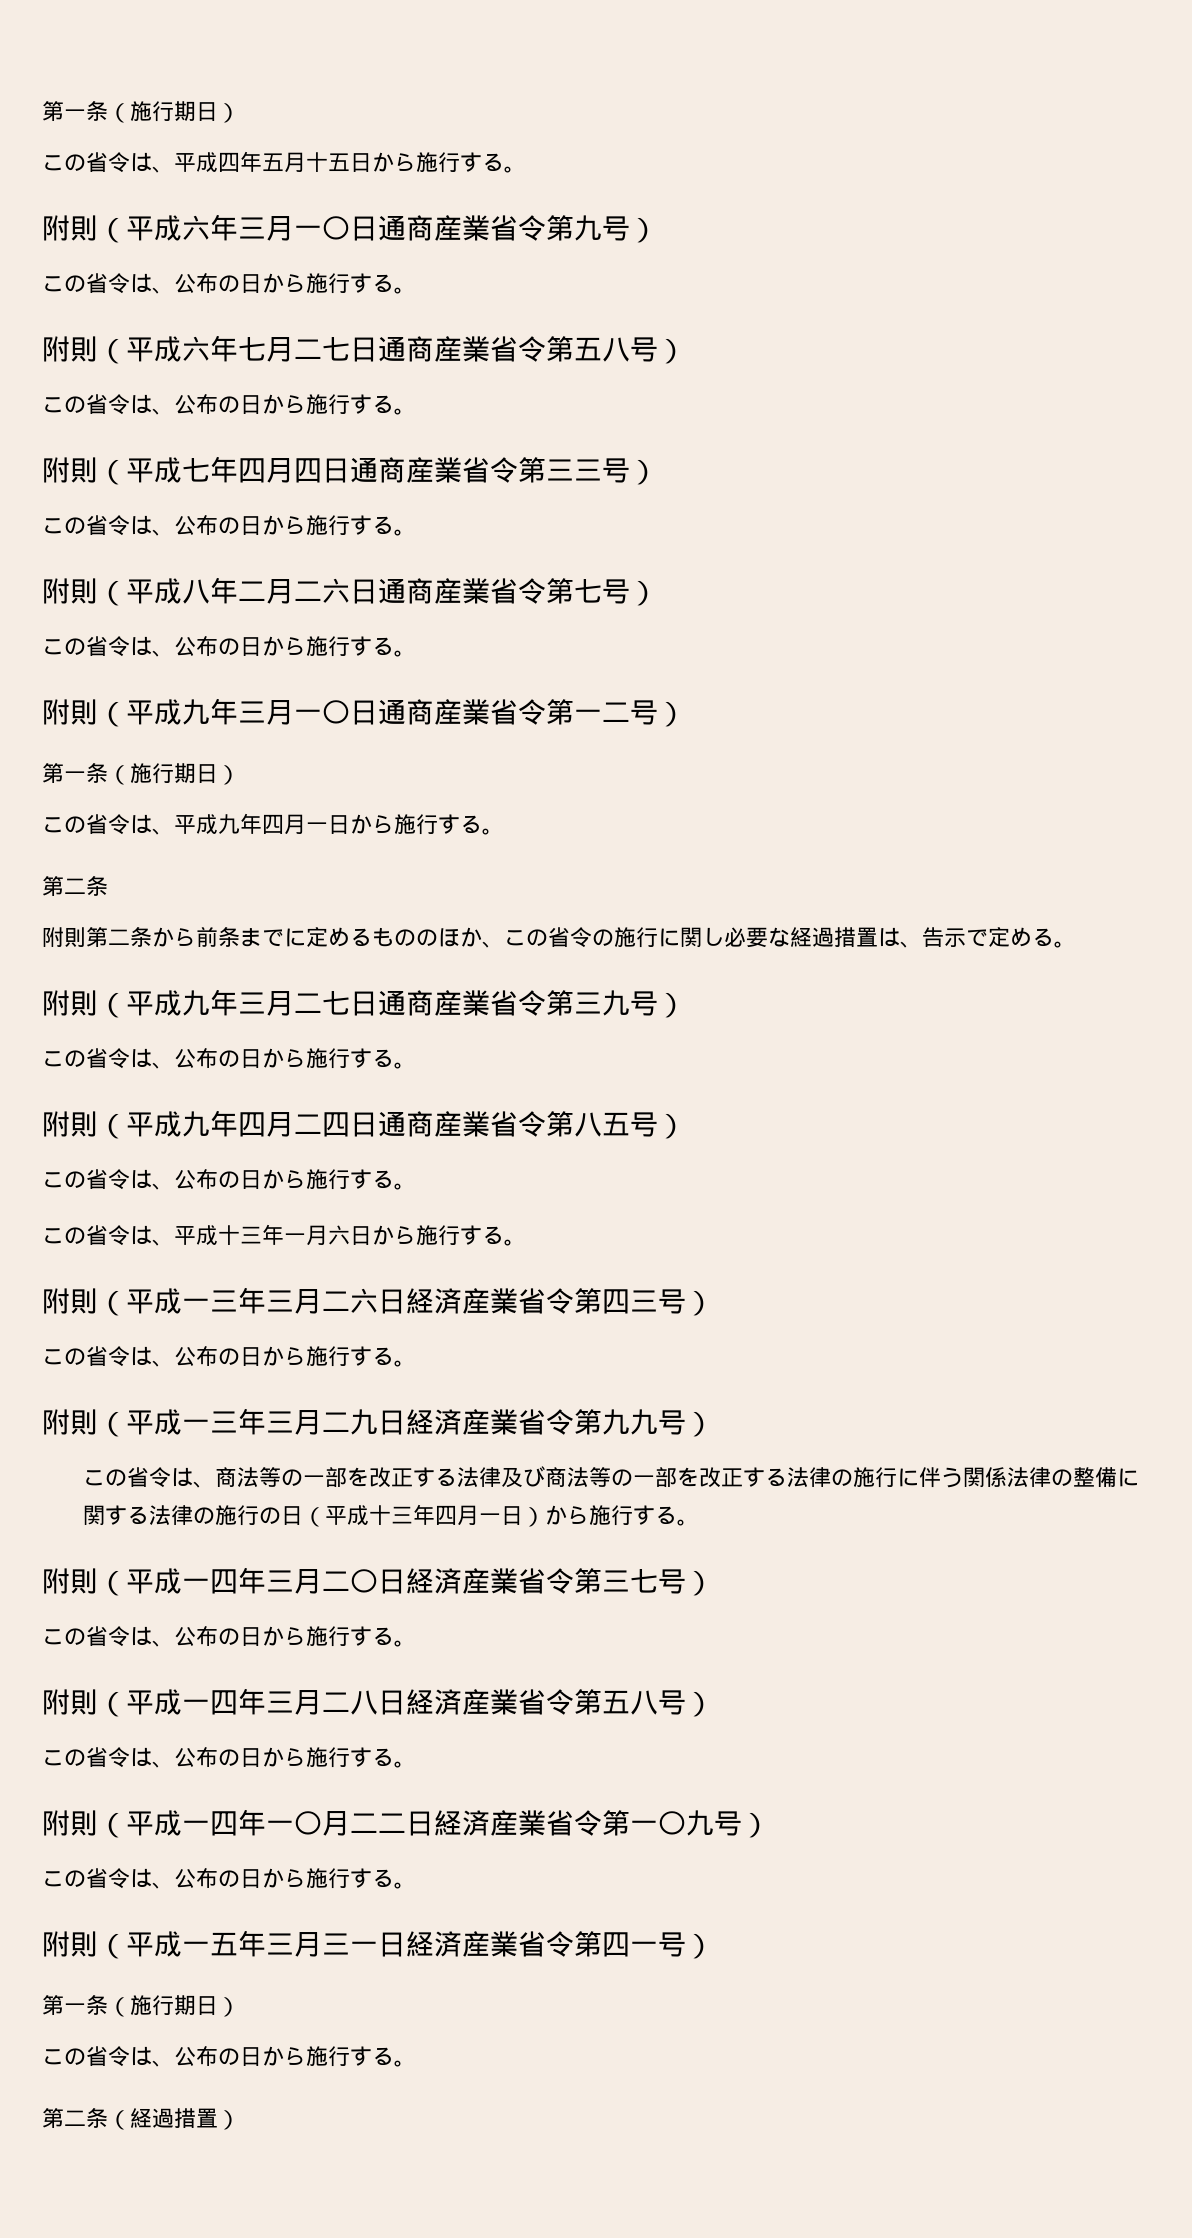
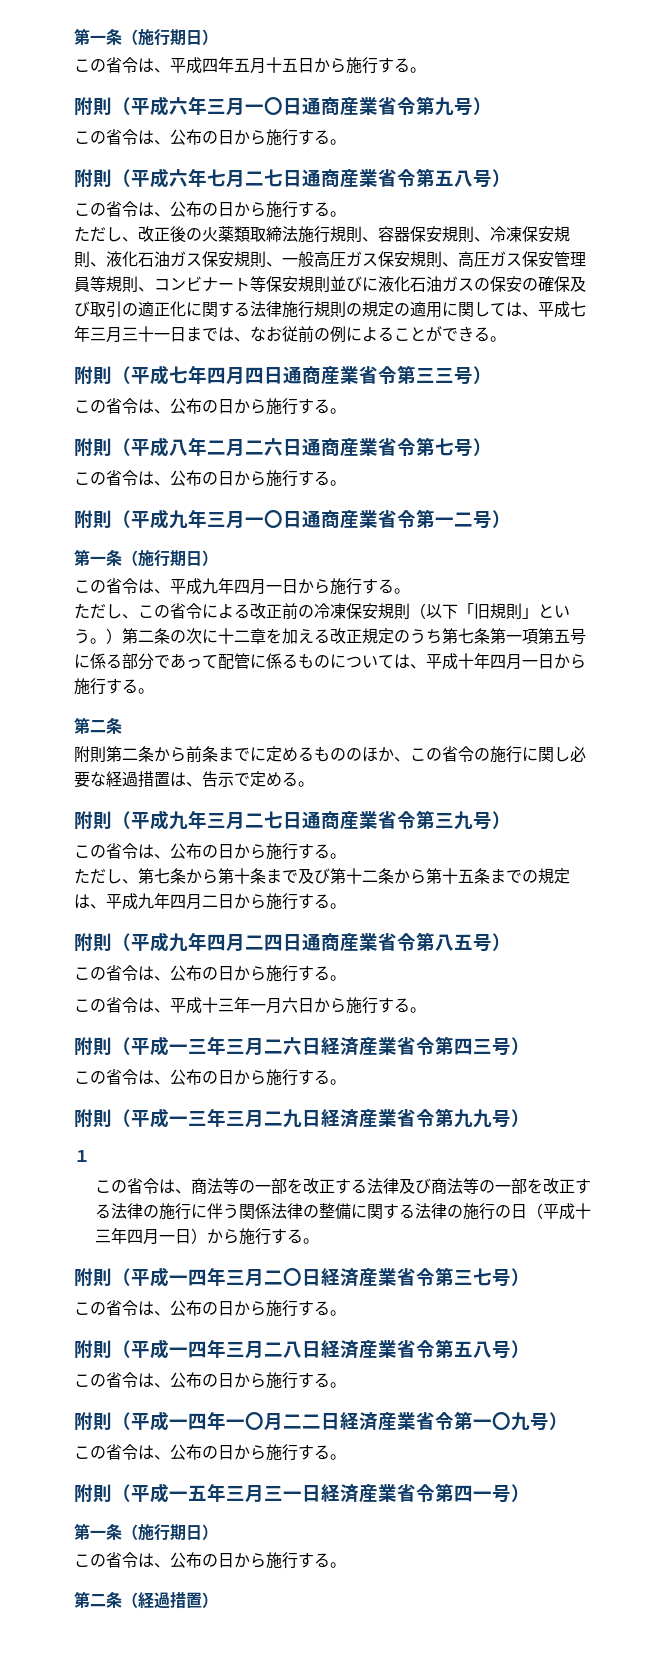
+ ただし、改正後の火薬類取締法施行規則、容器保安規則、冷凍保安規則、液化石油ガス保安規則、一般高圧ガス保安規則、高圧ガス保安管理員等規則、コンビナート等保安規則並びに液化石油ガスの保安の確保及び取引の適正化に関する法律施行規則の規定の適用に関しては、平成七年三月三十一日までは、なお従前の例によることができる。
+ ただし、この省令による改正前の冷凍保安規則（以下「旧規則」という。）第二条の次に十二章を加える改正規定のうち第七条第一項第五号に係る部分であって配管に係るものについては、平成十年四月一日から施行する。
+ ただし、第七条から第十条まで及び第十二条から第十五条までの規定は、平成九年四月二日から施行する。
+ １

